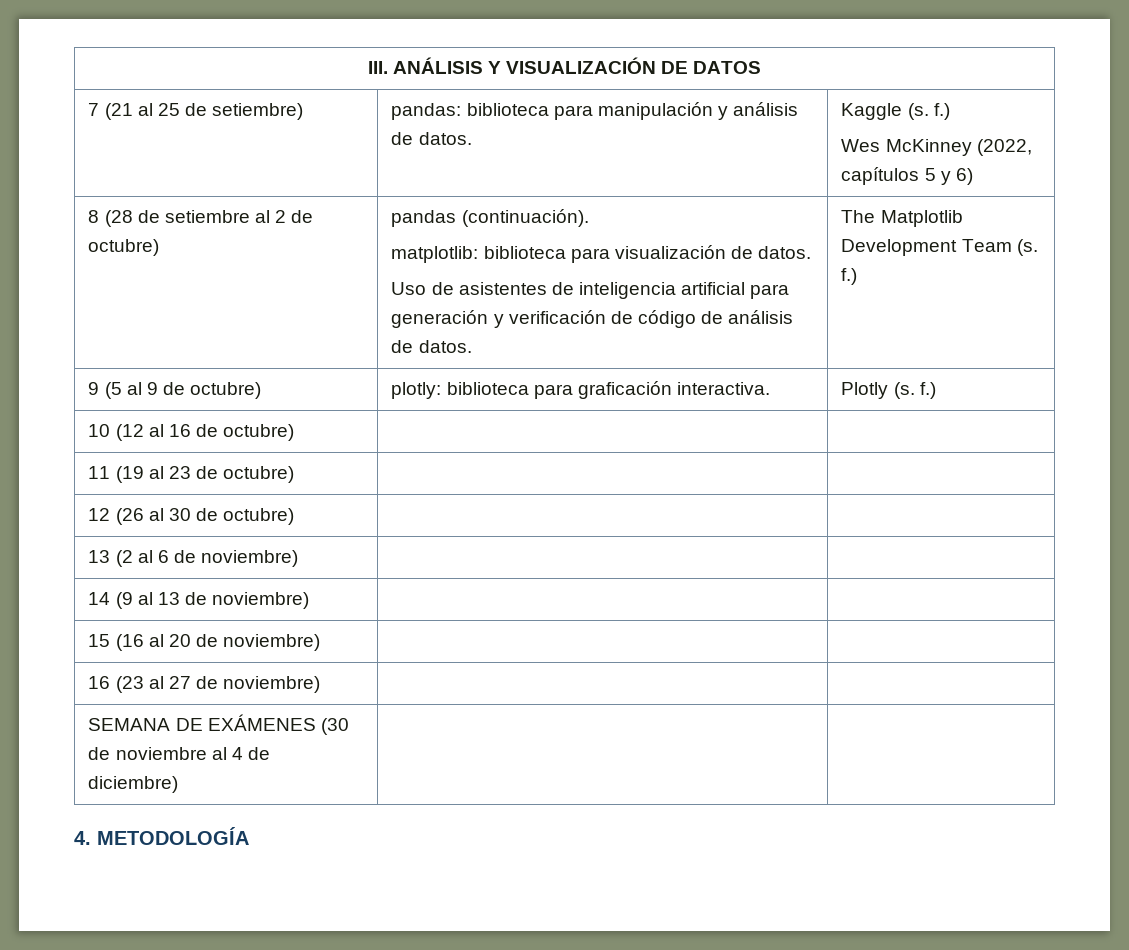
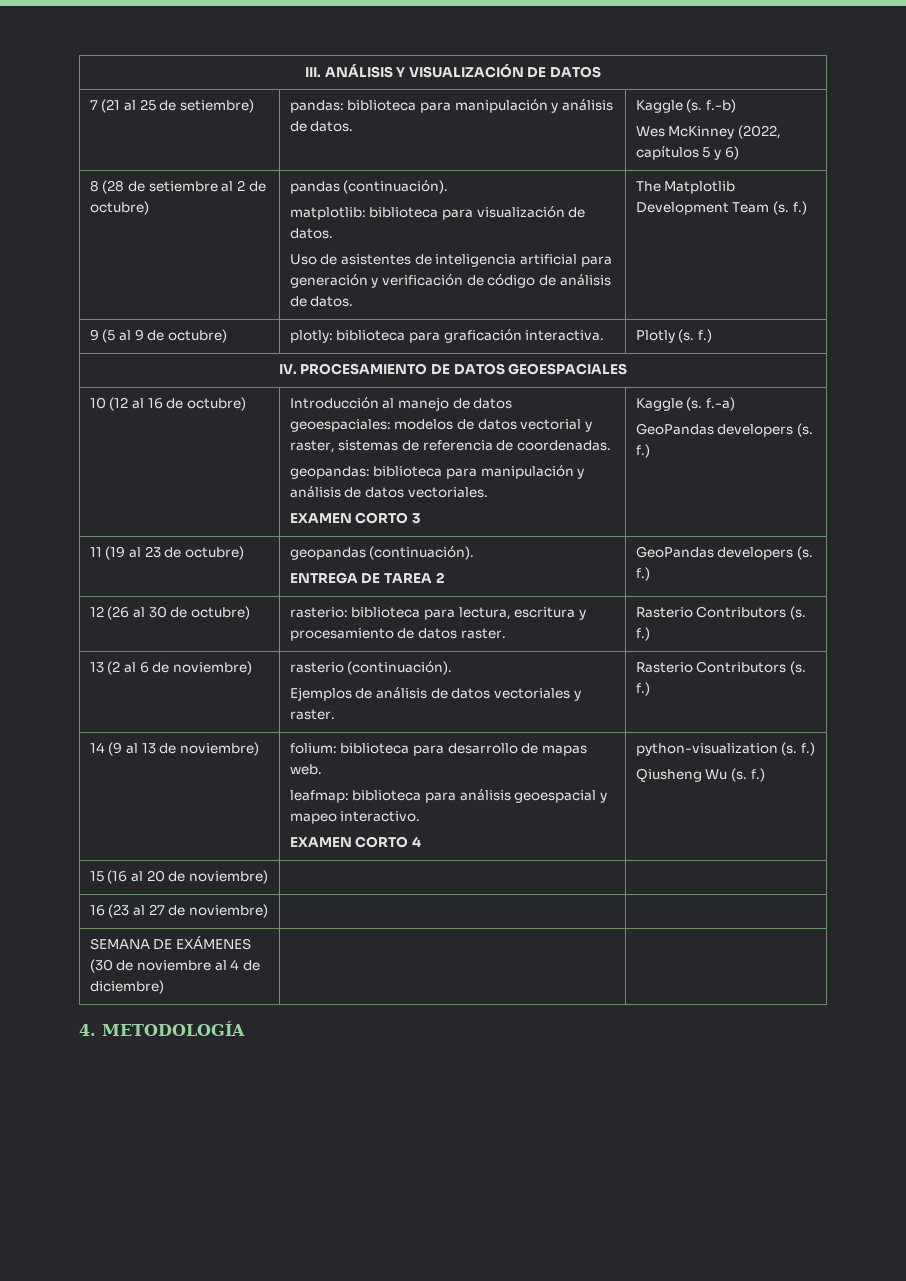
- 7 (21 al 25 de setiembre) | pandas: biblioteca para manipulación y análisis de datos. | Kaggle (s. f.)
+ 7 (21 al 25 de setiembre) | pandas: biblioteca para manipulación y análisis de datos. | Kaggle (s. f.-b)
+ IV. PROCESAMIENTO DE DATOS GEOESPACIALES
+ Introducción al manejo de datos geoespaciales: modelos de datos vectorial y raster, sistemas de referencia de coordenadas.
+ geopandas: biblioteca para manipulación y análisis de datos vectoriales.
+ EXAMEN CORTO 3 | Kaggle (s. f.-a)
+ GeoPandas developers (s. f.)
- 11 (19 al 23 de octubre) | |
+ 11 (19 al 23 de octubre) | geopandas (continuación).
+ ENTREGA DE TAREA 2 | GeoPandas developers (s. f.)
- 12 (26 al 30 de octubre) | |
+ 12 (26 al 30 de octubre) | rasterio: biblioteca para lectura, escritura y procesamiento de datos raster. | Rasterio Contributors (s. f.)
- 13 (2 al 6 de noviembre) | |
+ 13 (2 al 6 de noviembre) | rasterio (continuación).
+ Ejemplos de análisis de datos vectoriales y raster. | Rasterio Contributors (s. f.)
- 14 (9 al 13 de noviembre) | |
+ 14 (9 al 13 de noviembre) | folium: biblioteca para desarrollo de mapas web.
+ leafmap: biblioteca para análisis geoespacial y mapeo interactivo.
+ EXAMEN CORTO 4 | python-visualization (s. f.)
+ Qiusheng Wu (s. f.)

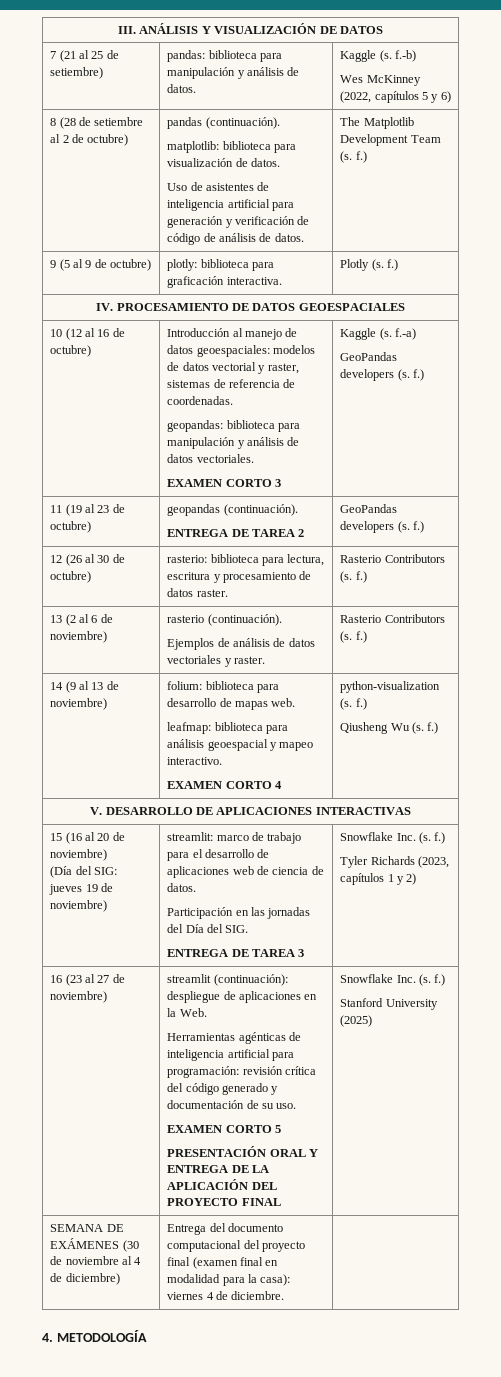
+ V. DESARROLLO DE APLICACIONES INTERACTIVAS
+ (Día del SIG: jueves 19 de noviembre) | streamlit: marco de trabajo para el desarrollo de aplicaciones web de ciencia de datos.
+ Participación en las jornadas del Día del SIG.
+ ENTREGA DE TAREA 3 | Snowflake Inc. (s. f.)
+ Tyler Richards (2023, capítulos 1 y 2)
+ streamlit (continuación): despliegue de aplicaciones en la Web.
+ Herramientas agénticas de inteligencia artificial para programación: revisión crítica del código generado y documentación de su uso.
+ EXAMEN CORTO 5
+ PRESENTACIÓN ORAL Y ENTREGA DE LA APLICACIÓN DEL PROYECTO FINAL | Snowflake Inc. (s. f.)
+ Stanford University (2025)
- SEMANA DE EXÁMENES (30 de noviembre al 4 de diciembre) | |
+ SEMANA DE EXÁMENES (30 de noviembre al 4 de diciembre) | Entrega del documento computacional del proyecto final (examen final en modalidad para la casa): viernes 4 de diciembre. |

